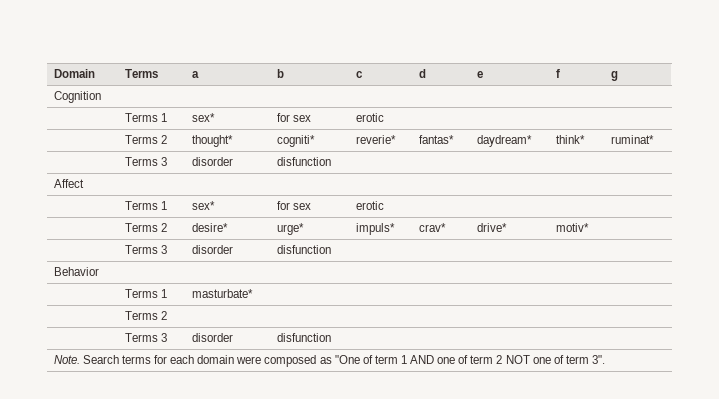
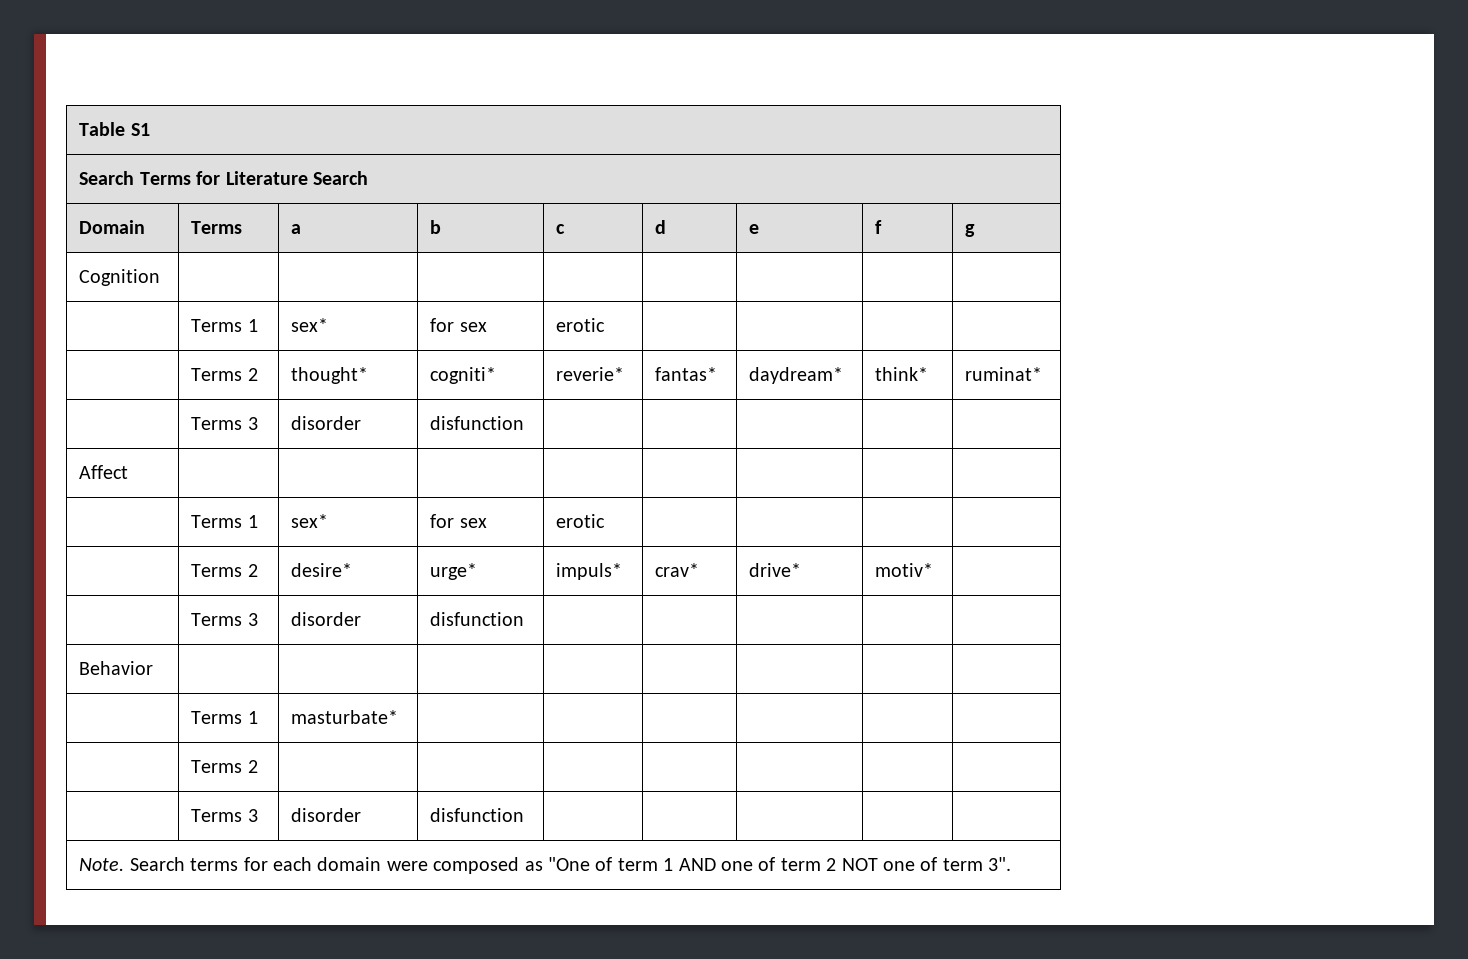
+ Table S1
+ Search Terms for Literature Search

